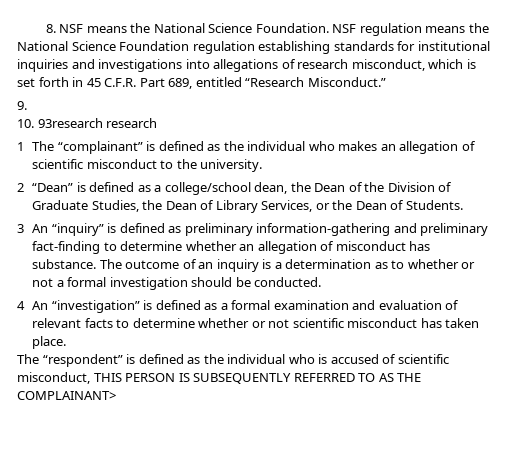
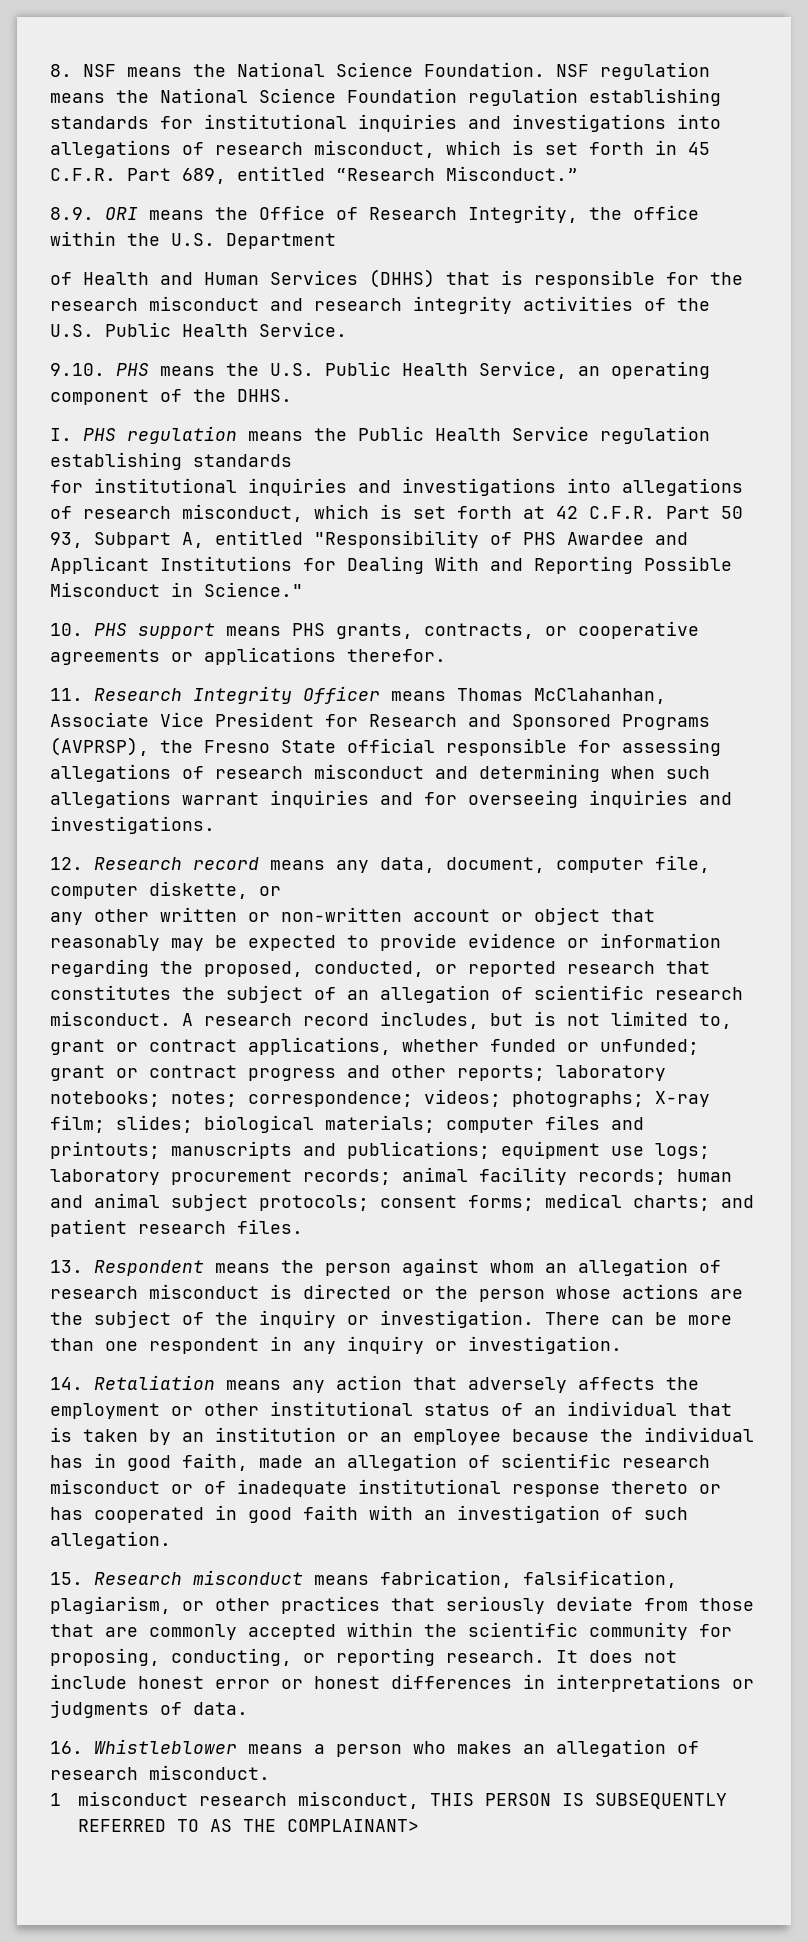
- 9.
- 10. 93research research
- 1 The “complainant” is defined as the individual who makes an allegation of scientific misconduct to the university.
- 2 “Dean” is defined as a college/school dean, the Dean of the Division of Graduate Studies, the Dean of Library Services, or the Dean of Students.
- 3 An “inquiry” is defined as preliminary information-gathering and preliminary fact-finding to determine whether an allegation of misconduct has substance. The outcome of an inquiry is a determination as to whether or not a formal investigation should be conducted.
- 4 An “investigation” is defined as a formal examination and evaluation of relevant facts to determine whether or not scientific misconduct has taken place.
- The “respondent” is defined as the individual who is accused of scientific misconduct, THIS PERSON IS SUBSEQUENTLY REFERRED TO AS THE COMPLAINANT>
+ 8.9. ORI means the Office of Research Integrity, the office within the U.S. Department
+ of Health and Human Services (DHHS) that is responsible for the research misconduct and research integrity activities of the U.S. Public Health Service.
+ 9.10. PHS means the U.S. Public Health Service, an operating component of the DHHS.
+ I. PHS regulation means the Public Health Service regulation establishing standards
+ for institutional inquiries and investigations into allegations of research misconduct, which is set forth at 42 C.F.R. Part 50 93, Subpart A, entitled "Responsibility of PHS Awardee and Applicant Institutions for Dealing With and Reporting Possible Misconduct in Science."
+ 10. PHS support means PHS grants, contracts, or cooperative agreements or applications therefor.
+ 11. Research Integrity Officer means Thomas McClahanhan, Associate Vice President for Research and Sponsored Programs (AVPRSP), the Fresno State official responsible for assessing allegations of research misconduct and determining when such allegations warrant inquiries and for overseeing inquiries and investigations.
+ 12. Research record means any data, document, computer file, computer diskette, or
+ any other written or non-written account or object that reasonably may be expected to provide evidence or information regarding the proposed, conducted, or reported research that constitutes the subject of an allegation of scientific research misconduct. A research record includes, but is not limited to, grant or contract applications, whether funded or unfunded; grant or contract progress and other reports; laboratory notebooks; notes; correspondence; videos; photographs; X-ray film; slides; biological materials; computer files and printouts; manuscripts and publications; equipment use logs; laboratory procurement records; animal facility records; human and animal subject protocols; consent forms; medical charts; and patient research files.
+ 13. Respondent means the person against whom an allegation of research misconduct is directed or the person whose actions are the subject of the inquiry or investigation. There can be more than one respondent in any inquiry or investigation.
+ 14. Retaliation means any action that adversely affects the employment or other institutional status of an individual that is taken by an institution or an employee because the individual has in good faith, made an allegation of scientific research misconduct or of inadequate institutional response thereto or has cooperated in good faith with an investigation of such allegation.
+ 15. Research misconduct means fabrication, falsification, plagiarism, or other practices that seriously deviate from those that are commonly accepted within the scientific community for proposing, conducting, or reporting research. It does not include honest error or honest differences in interpretations or judgments of data.
+ 16. Whistleblower means a person who makes an allegation of research misconduct.
+ 1 misconduct research misconduct, THIS PERSON IS SUBSEQUENTLY REFERRED TO AS THE COMPLAINANT>

